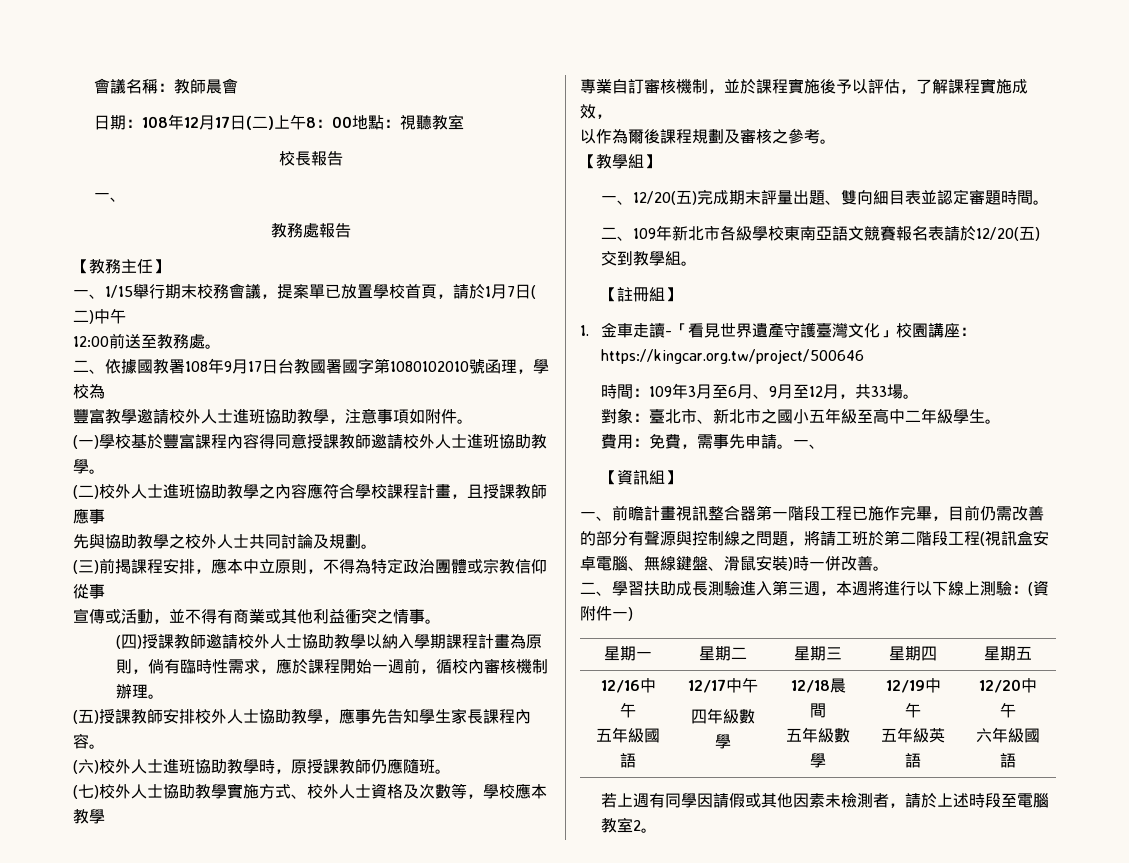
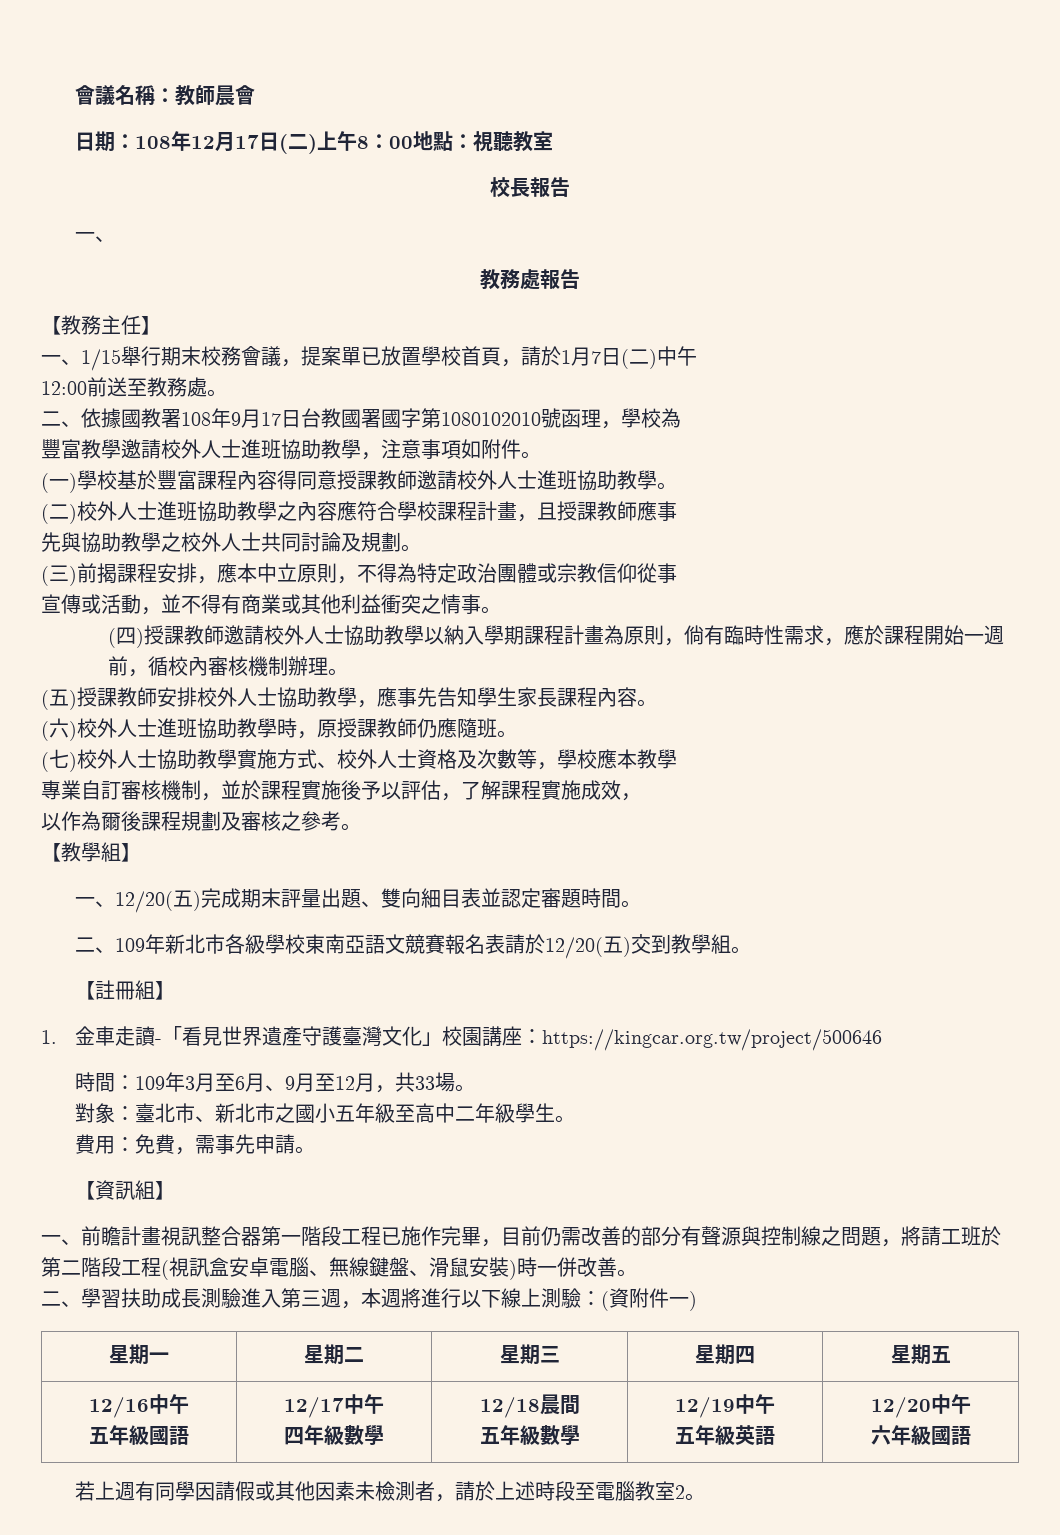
- 費用：免費，需事先申請。一、
+ 費用：免費，需事先申請。

